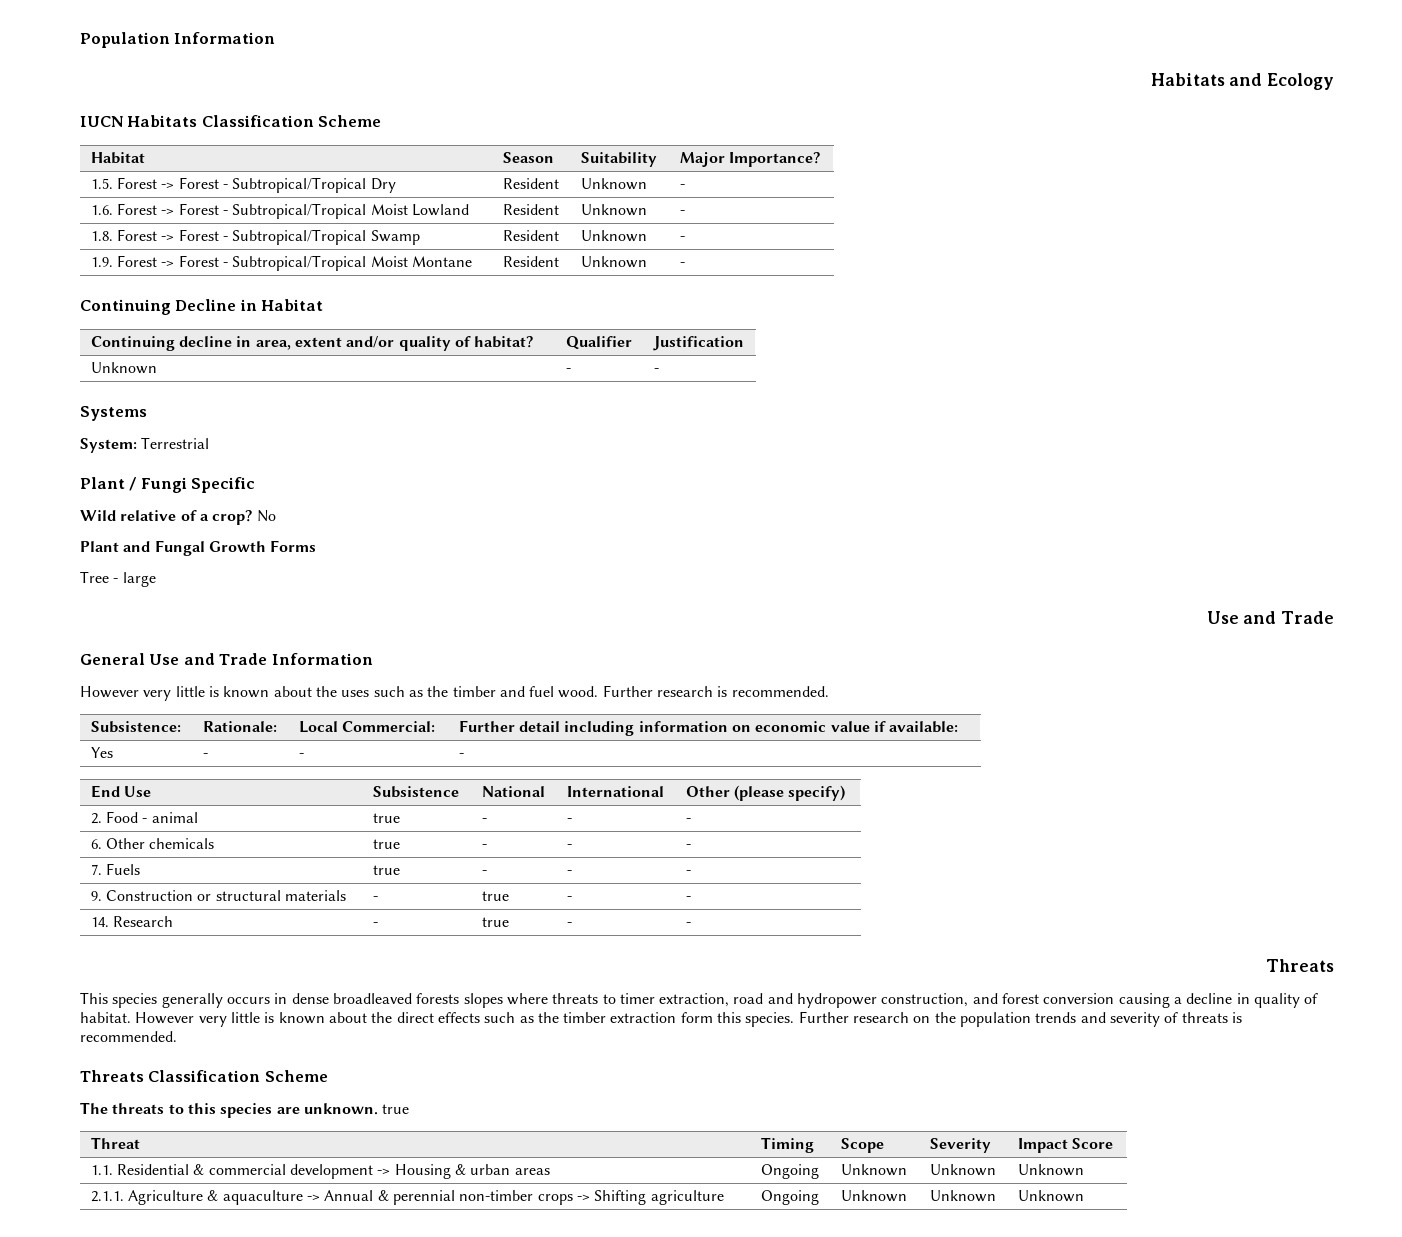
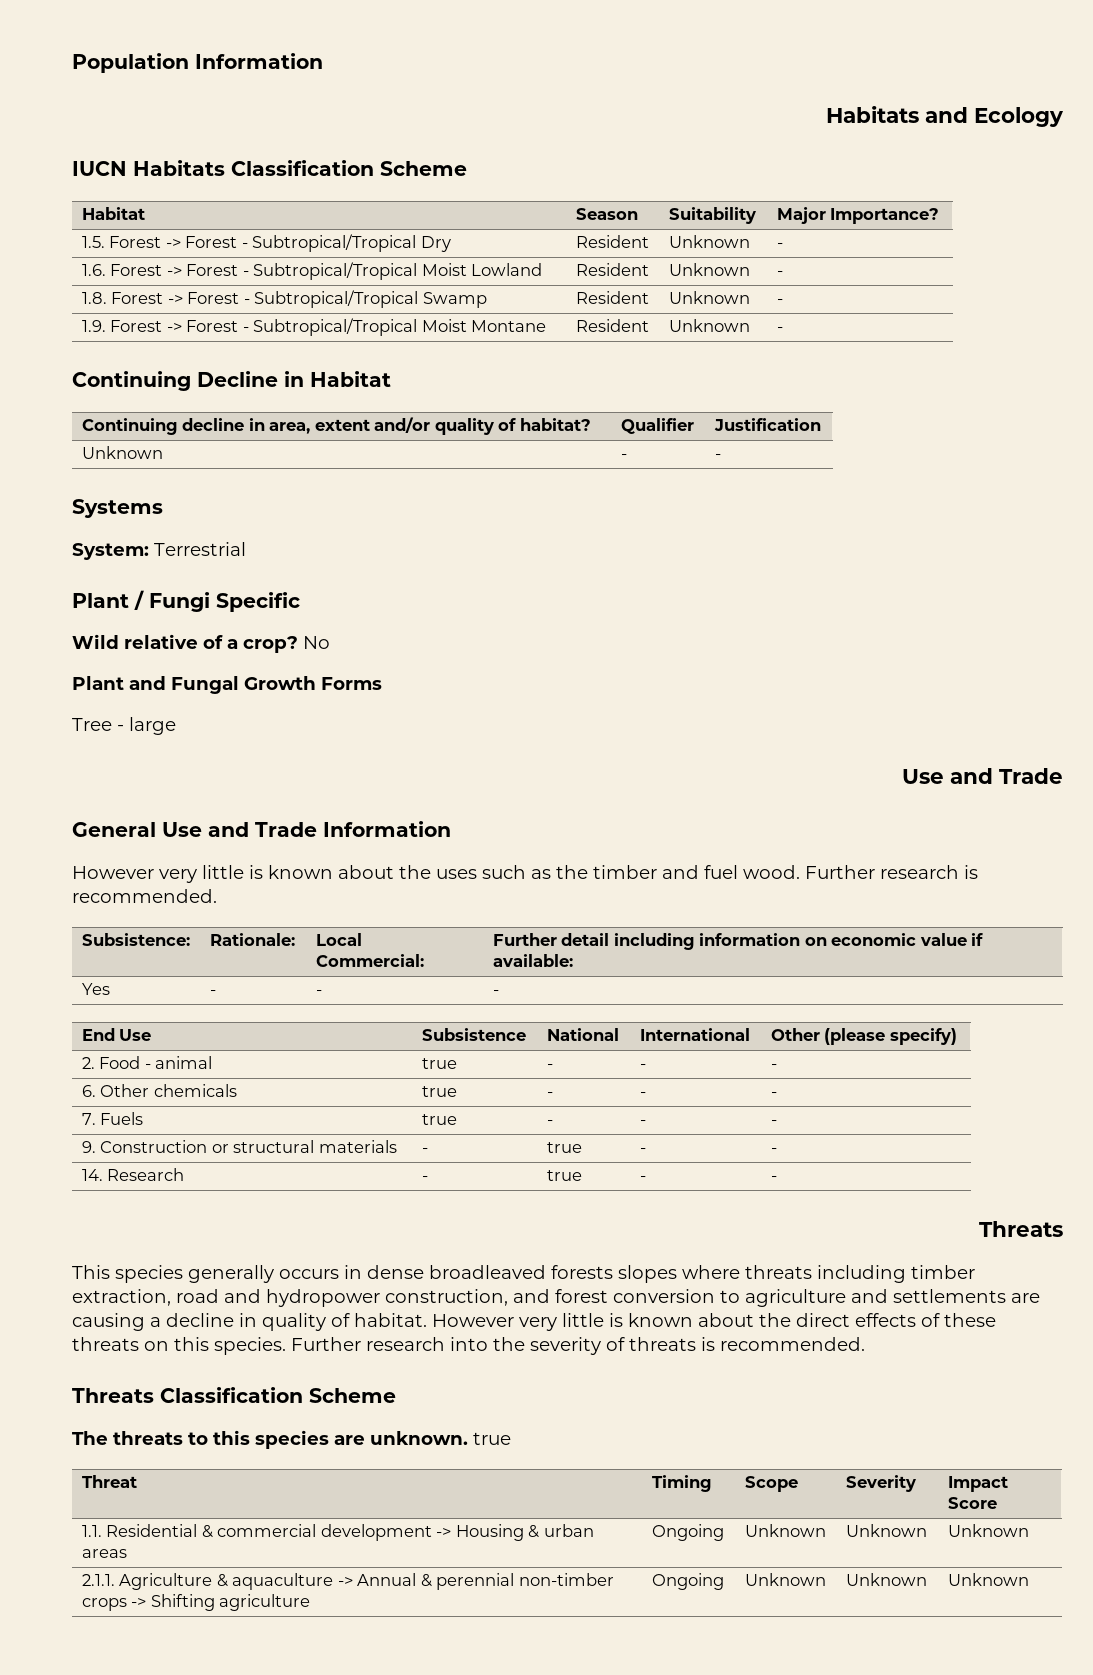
- This species generally occurs in dense broadleaved forests slopes where threats to timer extraction, road and hydropower construction, and forest conversion causing a decline in quality of habitat.
+ This species generally occurs in dense broadleaved forests slopes where threats including timber extraction, road and hydropower construction, and forest conversion to agriculture and settlements are causing a decline in quality of habitat.
- However very little is known about the direct effects such as the timber extraction form this species. Further research on the population trends and severity of threats is recommended.
+ However very little is known about the direct effects of these threats on this species. Further research into the severity of threats is recommended.

